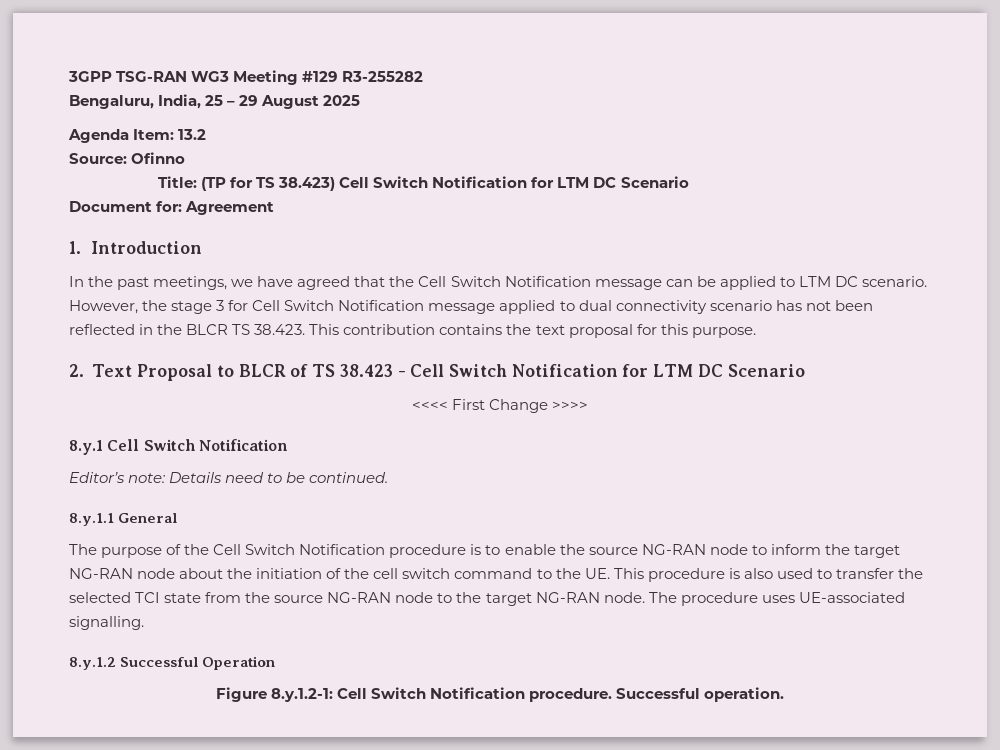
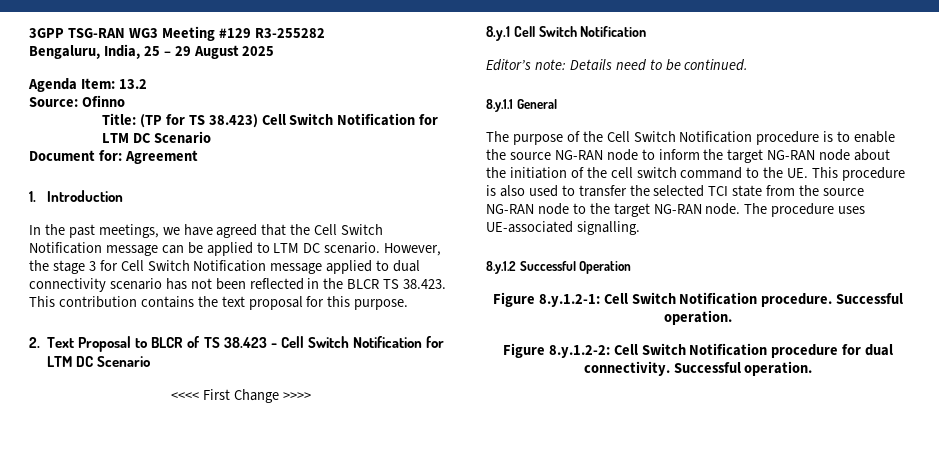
+ Figure 8.y.1.2-2: Cell Switch Notification procedure for dual connectivity. Successful operation.

